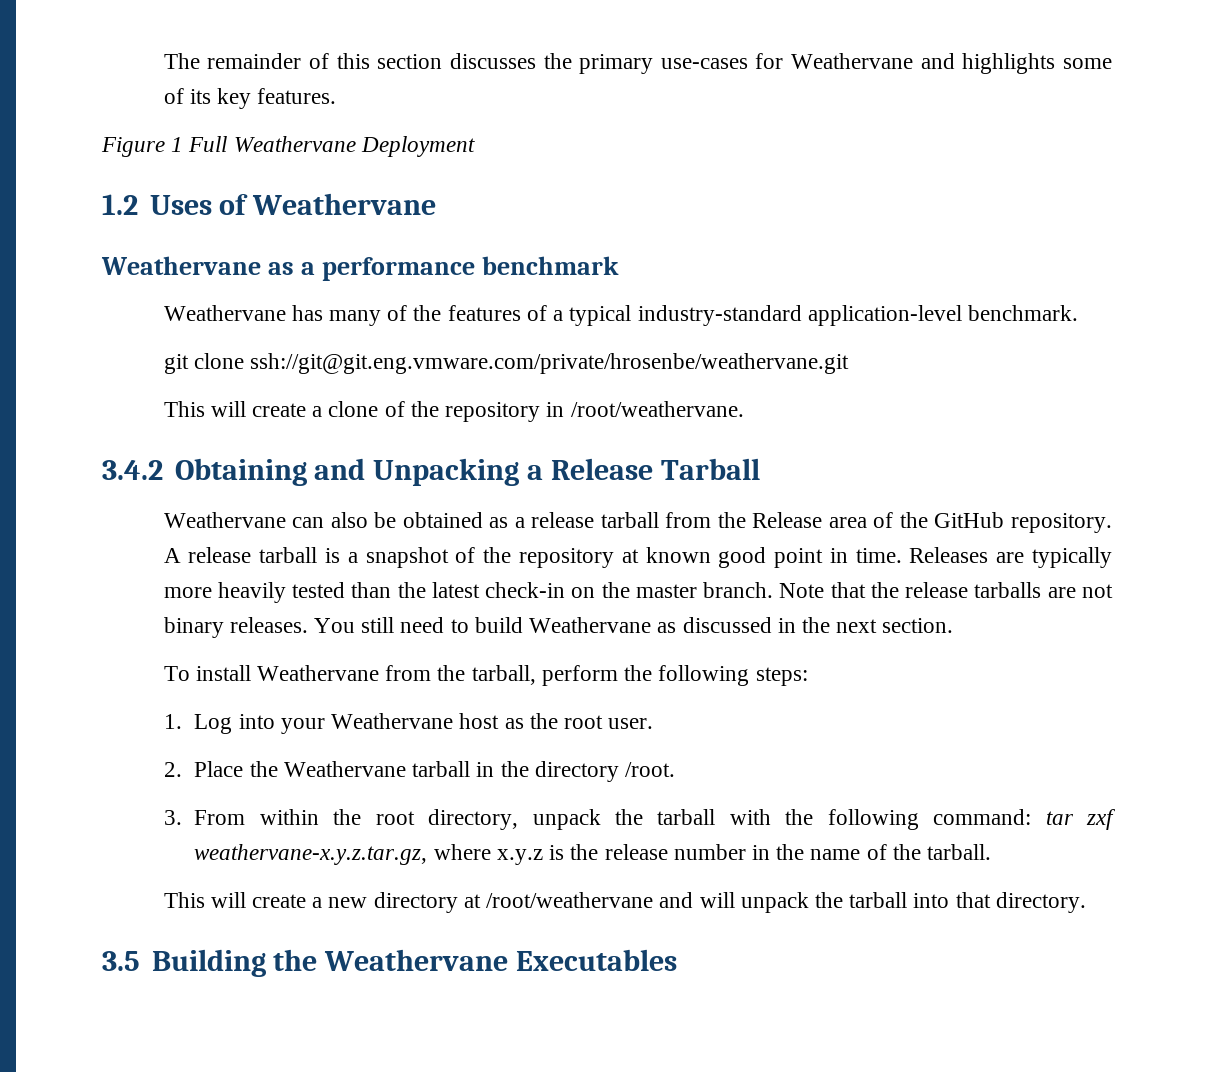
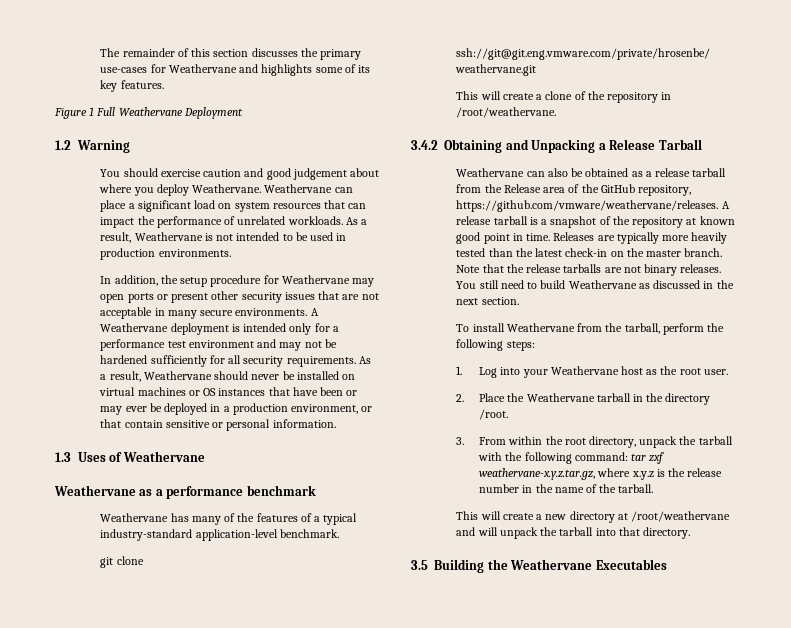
- 1.2 Uses of Weathervane
+ 1.2 Warning
+ You should exercise caution and good judgement about where you deploy Weathervane. Weathervane can place a significant load on system resources that can impact the performance of unrelated workloads. As a result, Weathervane is not intended to be used in production environments.
+ In addition, the setup procedure for Weathervane may open ports or present other security issues that are not acceptable in many secure environments. A Weathervane deployment is intended only for a performance test environment and may not be hardened sufficiently for all security requirements. As a result, Weathervane should never be installed on virtual machines or OS instances that have been or may ever be deployed in a production environment, or that contain sensitive or personal information.
+ 1.3 Uses of Weathervane
- Weathervane can also be obtained as a release tarball from the Release area of the GitHub repository. A release tarball is a snapshot of the repository at known good point in time.
+ Weathervane can also be obtained as a release tarball from the Release area of the GitHub repository, https://github.com/vmware/weathervane/releases. A release tarball is a snapshot of the repository at known good point in time.

